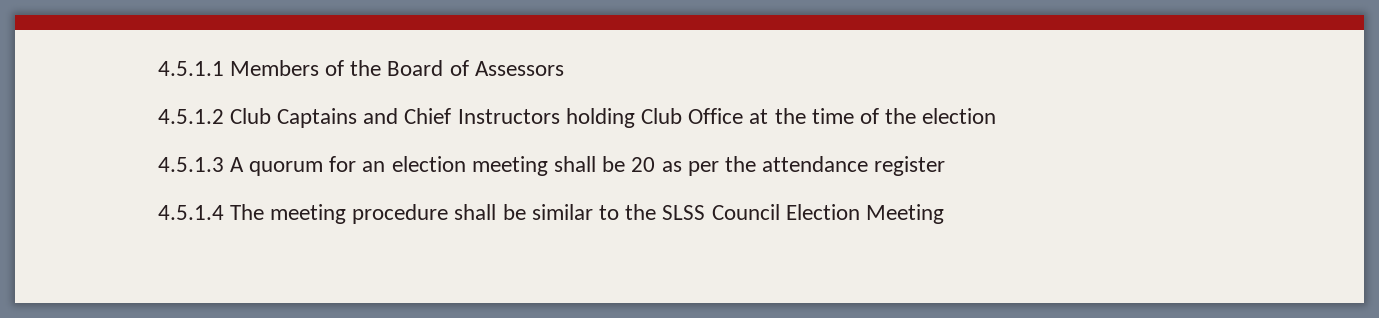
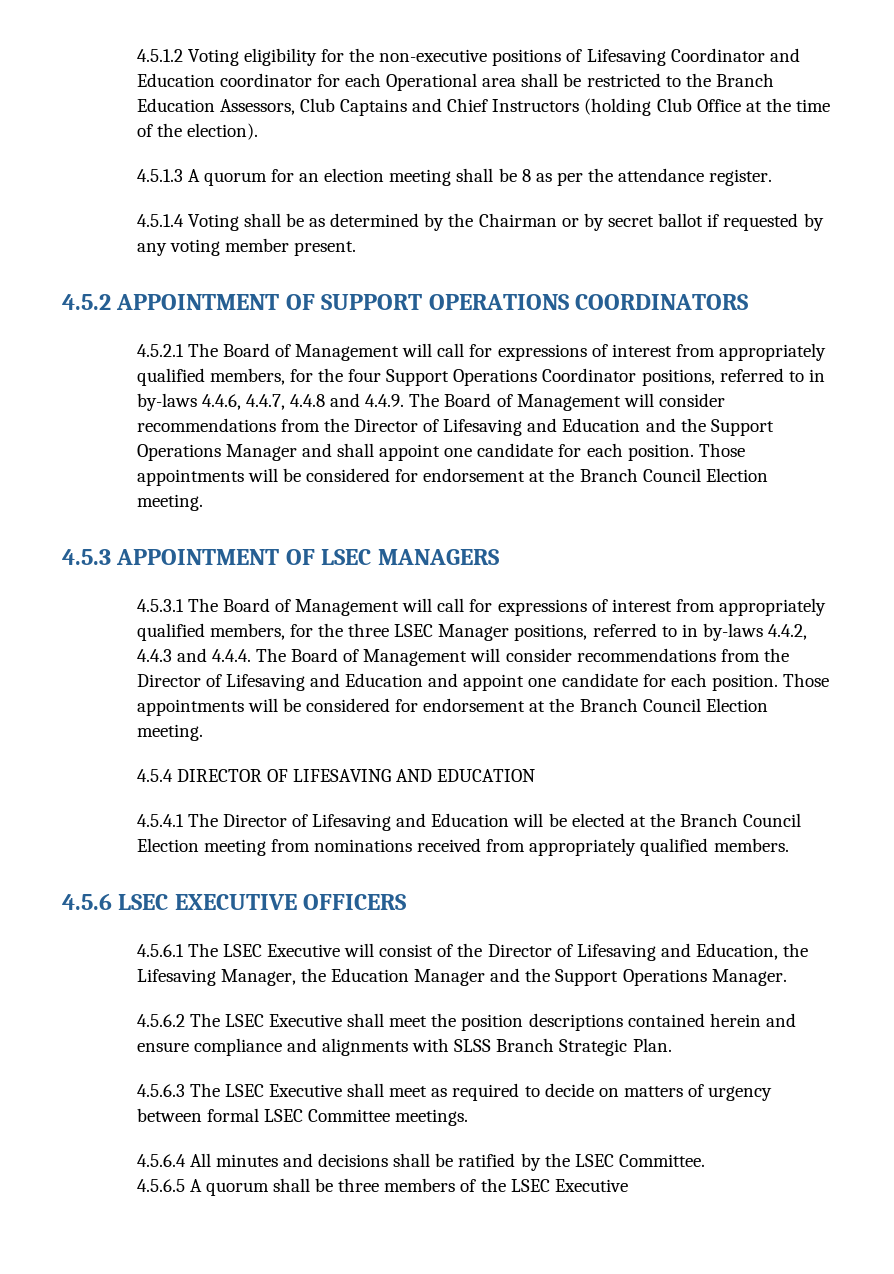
- 4.5.1.1 Members of the Board of Assessors
- 4.5.1.2 Club Captains and Chief Instructors holding Club Office at the time of the election
+ 4.5.1.2 Voting eligibility for the non-executive positions of Lifesaving Coordinator and Education coordinator for each Operational area shall be restricted to the Branch Education Assessors, Club Captains and Chief Instructors (holding Club Office at the time of the election).
- 4.5.1.3 A quorum for an election meeting shall be 20 as per the attendance register
+ 4.5.1.3 A quorum for an election meeting shall be 8 as per the attendance register.
- 4.5.1.4 The meeting procedure shall be similar to the SLSS Council Election Meeting
+ 4.5.1.4 Voting shall be as determined by the Chairman or by secret ballot if requested by any voting member present.
+ 4.5.2 APPOINTMENT OF SUPPORT OPERATIONS COORDINATORS
+ 4.5.2.1 The Board of Management will call for expressions of interest from appropriately qualified members, for the four Support Operations Coordinator positions, referred to in by-laws 4.4.6, 4.4.7, 4.4.8 and 4.4.9. The Board of Management will consider recommendations from the Director of Lifesaving and Education and the Support Operations Manager and shall appoint one candidate for each position. Those appointments will be considered for endorsement at the Branch Council Election meeting.
+ 4.5.3 APPOINTMENT OF LSEC MANAGERS
+ 4.5.3.1 The Board of Management will call for expressions of interest from appropriately qualified members, for the three LSEC Manager positions, referred to in by-laws 4.4.2, 4.4.3 and 4.4.4. The Board of Management will consider recommendations from the Director of Lifesaving and Education and appoint one candidate for each position. Those appointments will be considered for endorsement at the Branch Council Election meeting.
+ 4.5.4 DIRECTOR OF LIFESAVING AND EDUCATION
+ 4.5.4.1 The Director of Lifesaving and Education will be elected at the Branch Council Election meeting from nominations received from appropriately qualified members.
+ 4.5.6 LSEC EXECUTIVE OFFICERS
+ 4.5.6.1 The LSEC Executive will consist of the Director of Lifesaving and Education, the Lifesaving Manager, the Education Manager and the Support Operations Manager.
+ 4.5.6.2 The LSEC Executive shall meet the position descriptions contained herein and ensure compliance and alignments with SLSS Branch Strategic Plan.
+ 4.5.6.3 The LSEC Executive shall meet as required to decide on matters of urgency between formal LSEC Committee meetings.
+ 4.5.6.4 All minutes and decisions shall be ratified by the LSEC Committee.
+ 4.5.6.5 A quorum shall be three members of the LSEC Executive

